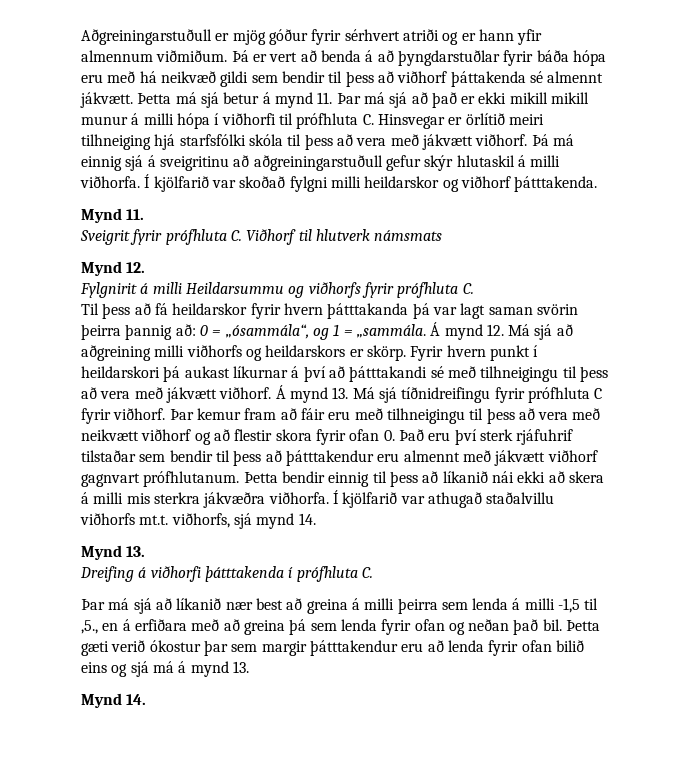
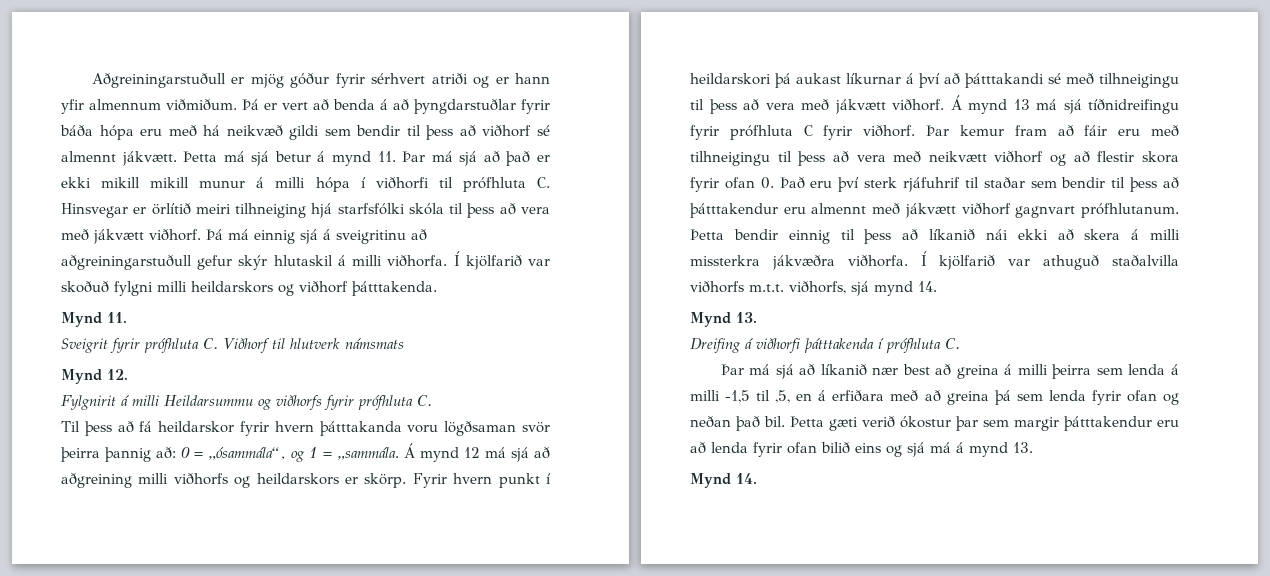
- Þá er vert að benda á að þyngdarstuðlar fyrir báða hópa eru með há neikvæð gildi sem bendir til þess að viðhorf þáttakenda sé almennt jákvætt.
+ Þá er vert að benda á að þyngdarstuðlar fyrir báða hópa eru með há neikvæð gildi sem bendir til þess að viðhorf sé almennt jákvætt.
- Í kjölfarið var skoðað fylgni milli heildarskor og viðhorf þátttakenda.
+ Í kjölfarið var skoðuð fylgni milli heildarskors og viðhorf þátttakenda.
- Til þess að fá heildarskor fyrir hvern þátttakanda þá var lagt saman svörin þeirra þannig að: 0 = „ósammála“, og 1 = „sammála.
+ Til þess að fá heildarskor fyrir hvern þátttakanda voru lögðsaman svör þeirra þannig að: 0 = „ósammála“, og 1 = „sammála.
- Á mynd 12. Má sjá að aðgreining milli viðhorfs og heildarskors er skörp.
+ Á mynd 12 má sjá að aðgreining milli viðhorfs og heildarskors er skörp.
- Á mynd 13. Má sjá tíðnidreifingu fyrir prófhluta C fyrir viðhorf.
+ Á mynd 13 má sjá tíðnidreifingu fyrir prófhluta C fyrir viðhorf.
- Þar kemur fram að fáir eru með tilhneigingu til þess að vera með neikvætt viðhorf og að flestir skora fyrir ofan 0. Það eru því sterk rjáfuhrif tilstaðar sem bendir til þess að þátttakendur eru almennt með jákvætt viðhorf gagnvart prófhlutanum.
+ Þar kemur fram að fáir eru með tilhneigingu til þess að vera með neikvætt viðhorf og að flestir skora fyrir ofan 0. Það eru því sterk rjáfuhrif til staðar sem bendir til þess að þátttakendur eru almennt með jákvætt viðhorf gagnvart prófhlutanum.
- Þetta bendir einnig til þess að líkanið nái ekki að skera á milli mis sterkra jákvæðra viðhorfa.
+ Þetta bendir einnig til þess að líkanið nái ekki að skera á milli missterkra jákvæðra viðhorfa.
- Í kjölfarið var athugað staðalvillu viðhorfs mt.t. viðhorfs, sjá mynd 14.
+ Í kjölfarið var athuguð staðalvilla viðhorfs m.t.t. viðhorfs, sjá mynd 14.
- Þar má sjá að líkanið nær best að greina á milli þeirra sem lenda á milli -1,5 til ,5., en á erfiðara með að greina þá sem lenda fyrir ofan og neðan það bil.
+ Þar má sjá að líkanið nær best að greina á milli þeirra sem lenda á milli -1,5 til ,5, en á erfiðara með að greina þá sem lenda fyrir ofan og neðan það bil.

